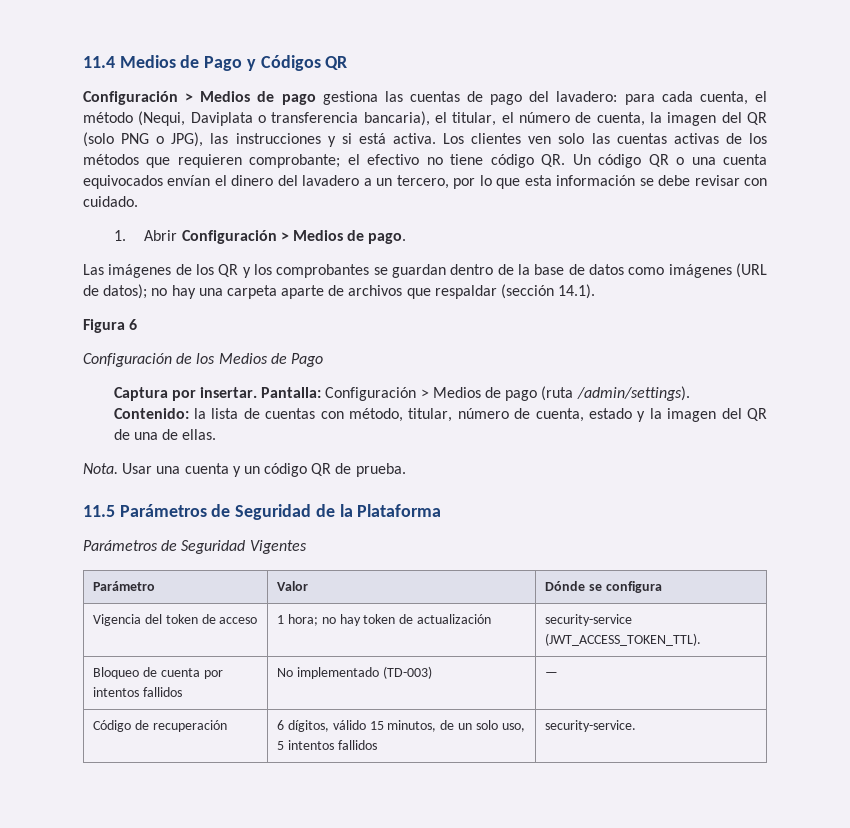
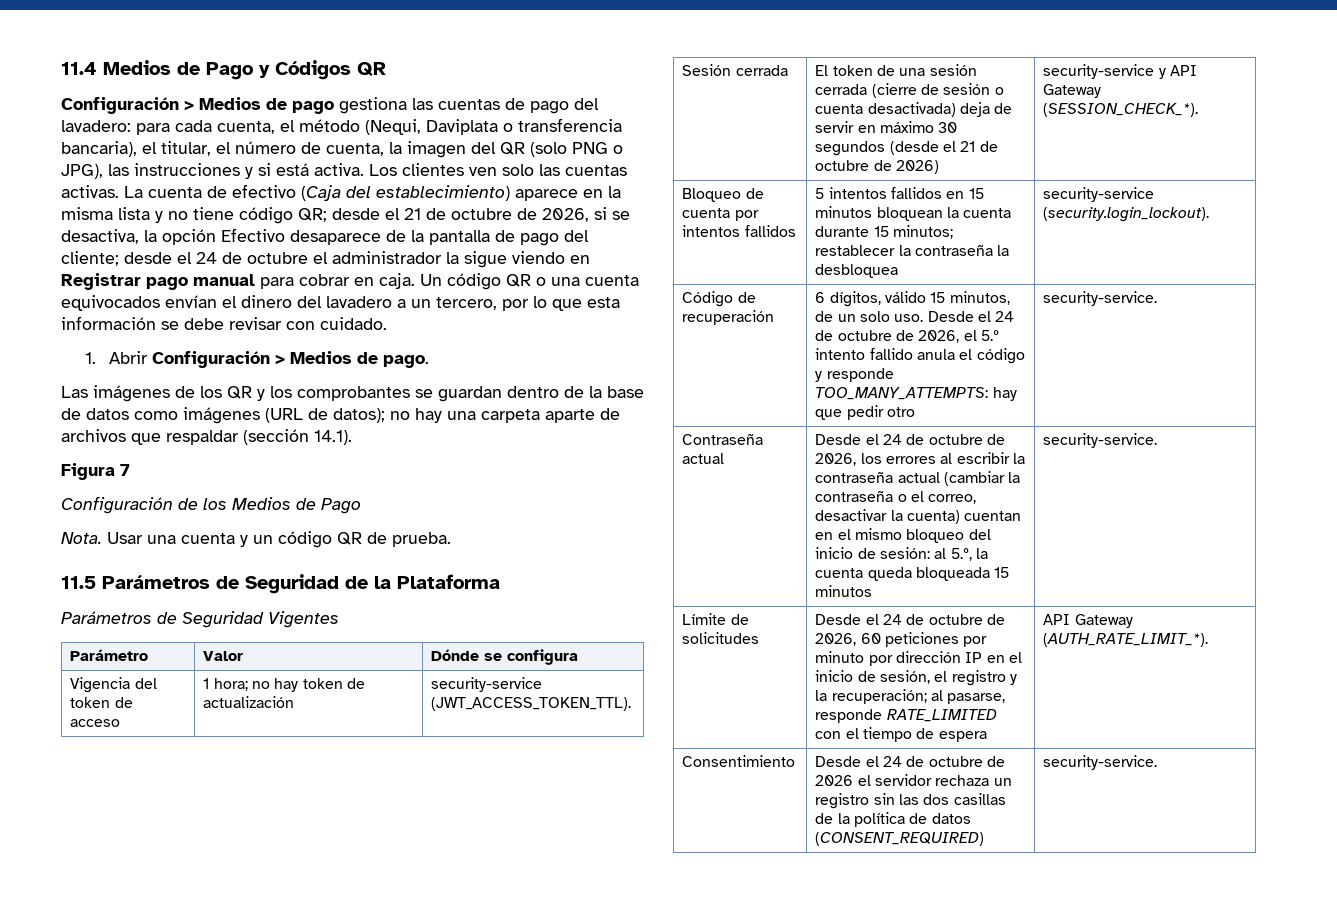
- Los clientes ven solo las cuentas activas de los métodos que requieren comprobante; el efectivo no tiene código QR. Un código QR o una cuenta equivocados envían el dinero del lavadero a un tercero, por lo que esta información se debe revisar con cuidado.
+ Los clientes ven solo las cuentas activas. La cuenta de efectivo (Caja del establecimiento) aparece en la misma lista y no tiene código QR; desde el 21 de octubre de 2026, si se desactiva, la opción Efectivo desaparece de la pantalla de pago del cliente; desde el 24 de octubre el administrador la sigue viendo en Registrar pago manual para cobrar en caja. Un código QR o una cuenta equivocados envían el dinero del lavadero a un tercero, por lo que esta información se debe revisar con cuidado.
- Figura 6
+ Figura 7
- Captura por insertar. Pantalla: Configuración > Medios de pago (ruta /admin/settings). Contenido: la lista de cuentas con método, titular, número de cuenta, estado y la imagen del QR de una de ellas.
+ Sesión cerrada | El token de una sesión cerrada (cierre de sesión o cuenta desactivada) deja de servir en máximo 30 segundos (desde el 21 de octubre de 2026) | security-service y API Gateway (SESSION_CHECK_*).
- Bloqueo de cuenta por intentos fallidos | No implementado (TD-003) | —
+ Bloqueo de cuenta por intentos fallidos | 5 intentos fallidos en 15 minutos bloquean la cuenta durante 15 minutos; restablecer la contraseña la desbloquea | security-service (security.login_lockout).
- Código de recuperación | 6 dígitos, válido 15 minutos, de un solo uso, 5 intentos fallidos | security-service.
+ Código de recuperación | 6 dígitos, válido 15 minutos, de un solo uso. Desde el 24 de octubre de 2026, el 5.º intento fallido anula el código y responde TOO_MANY_ATTEMPTS: hay que pedir otro | security-service.
+ Contraseña actual | Desde el 24 de octubre de 2026, los errores al escribir la contraseña actual (cambiar la contraseña o el correo, desactivar la cuenta) cuentan en el mismo bloqueo del inicio de sesión: al 5.º, la cuenta queda bloqueada 15 minutos | security-service.
+ Límite de solicitudes | Desde el 24 de octubre de 2026, 60 peticiones por minuto por dirección IP en el inicio de sesión, el registro y la recuperación; al pasarse, responde RATE_LIMITED con el tiempo de espera | API Gateway (AUTH_RATE_LIMIT_*).
+ Consentimiento | Desde el 24 de octubre de 2026 el servidor rechaza un registro sin las dos casillas de la política de datos (CONSENT_REQUIRED) | security-service.

